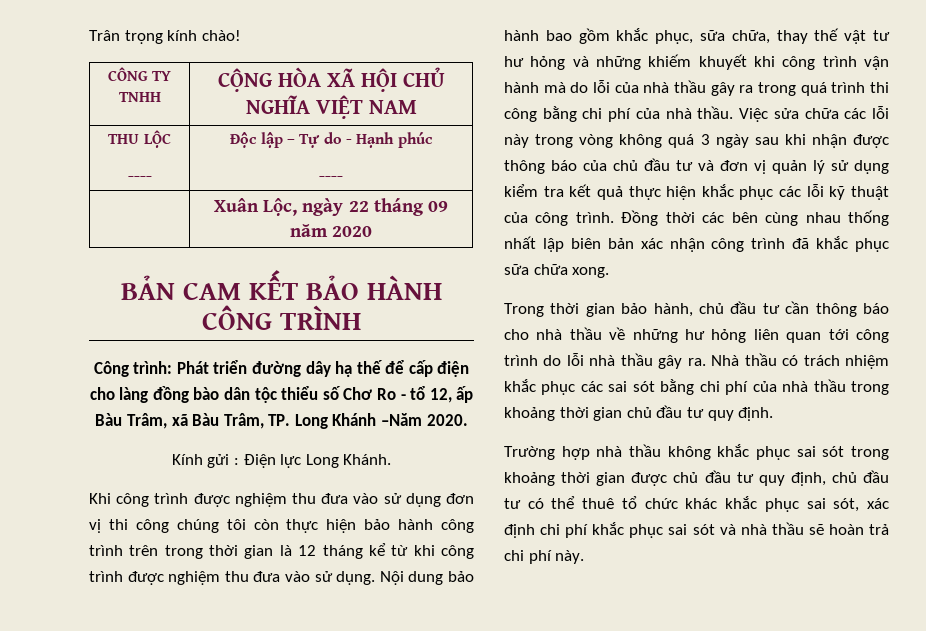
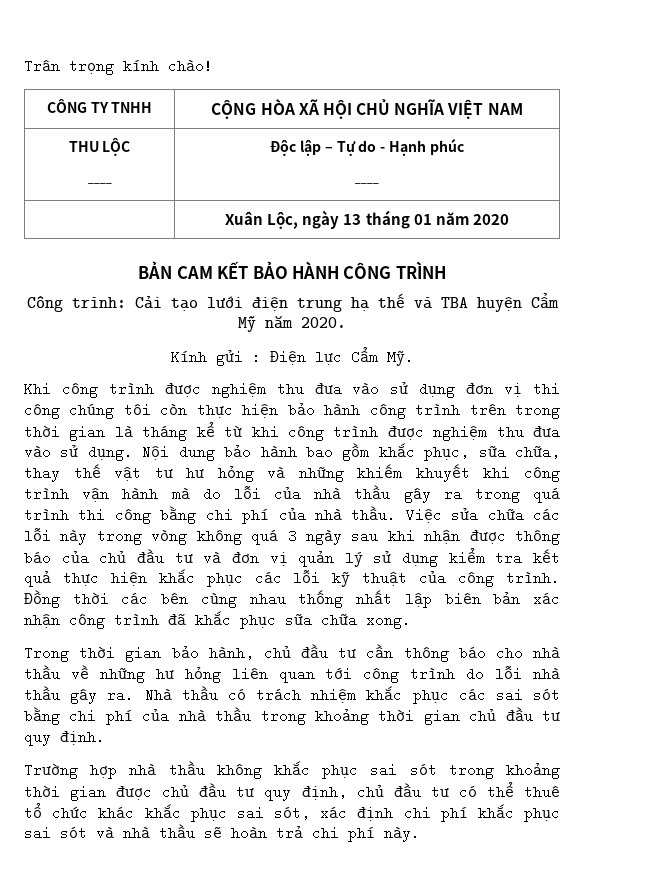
- | Xuân Lộc, ngày 22 tháng 09 năm 2020
+ | Xuân Lộc, ngày 13 tháng 01 năm 2020
- Công trình: Phát triển đường dây hạ thế để cấp điện cho làng đồng bào dân tộc thiểu số Chơ Ro - tổ 12, ấp Bàu Trâm, xã Bàu Trâm, TP. Long Khánh –Năm 2020.
+ Công trình: Cải tạo lưới điện trung hạ thế và TBA huyện Cẩm Mỹ năm 2020.
- Kính gửi : Điện lực Long Khánh.
+ Kính gửi : Điện lực Cẩm Mỹ.
- Khi công trình được nghiệm thu đưa vào sử dụng đơn vị thi công chúng tôi còn thực hiện bảo hành công trình trên trong thời gian là 12 tháng kể từ khi công trình được nghiệm thu đưa vào sử dụng.
+ Khi công trình được nghiệm thu đưa vào sử dụng đơn vị thi công chúng tôi còn thực hiện bảo hành công trình trên trong thời gian là tháng kể từ khi công trình được nghiệm thu đưa vào sử dụng.

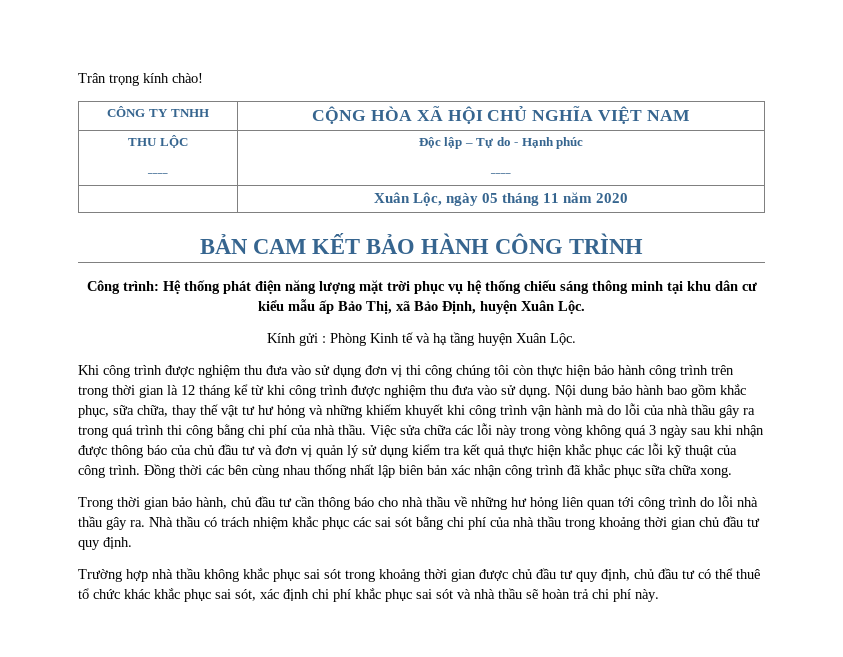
- | Xuân Lộc, ngày 13 tháng 01 năm 2020
+ | Xuân Lộc, ngày 05 tháng 11 năm 2020
- Công trình: Cải tạo lưới điện trung hạ thế và TBA huyện Cẩm Mỹ năm 2020.
- Kính gửi : Điện lực Cẩm Mỹ.
+ Công trình: Hệ thống phát điện năng lượng mặt trời phục vụ hệ thống chiếu sáng thông minh tại khu dân cư kiểu mẫu ấp Bảo Thị, xã Bảo Định, huyện Xuân Lộc.
+ Kính gửi : Phòng Kinh tế và hạ tầng huyện Xuân Lộc.
- Khi công trình được nghiệm thu đưa vào sử dụng đơn vị thi công chúng tôi còn thực hiện bảo hành công trình trên trong thời gian là tháng kể từ khi công trình được nghiệm thu đưa vào sử dụng.
+ Khi công trình được nghiệm thu đưa vào sử dụng đơn vị thi công chúng tôi còn thực hiện bảo hành công trình trên trong thời gian là 12 tháng kể từ khi công trình được nghiệm thu đưa vào sử dụng.

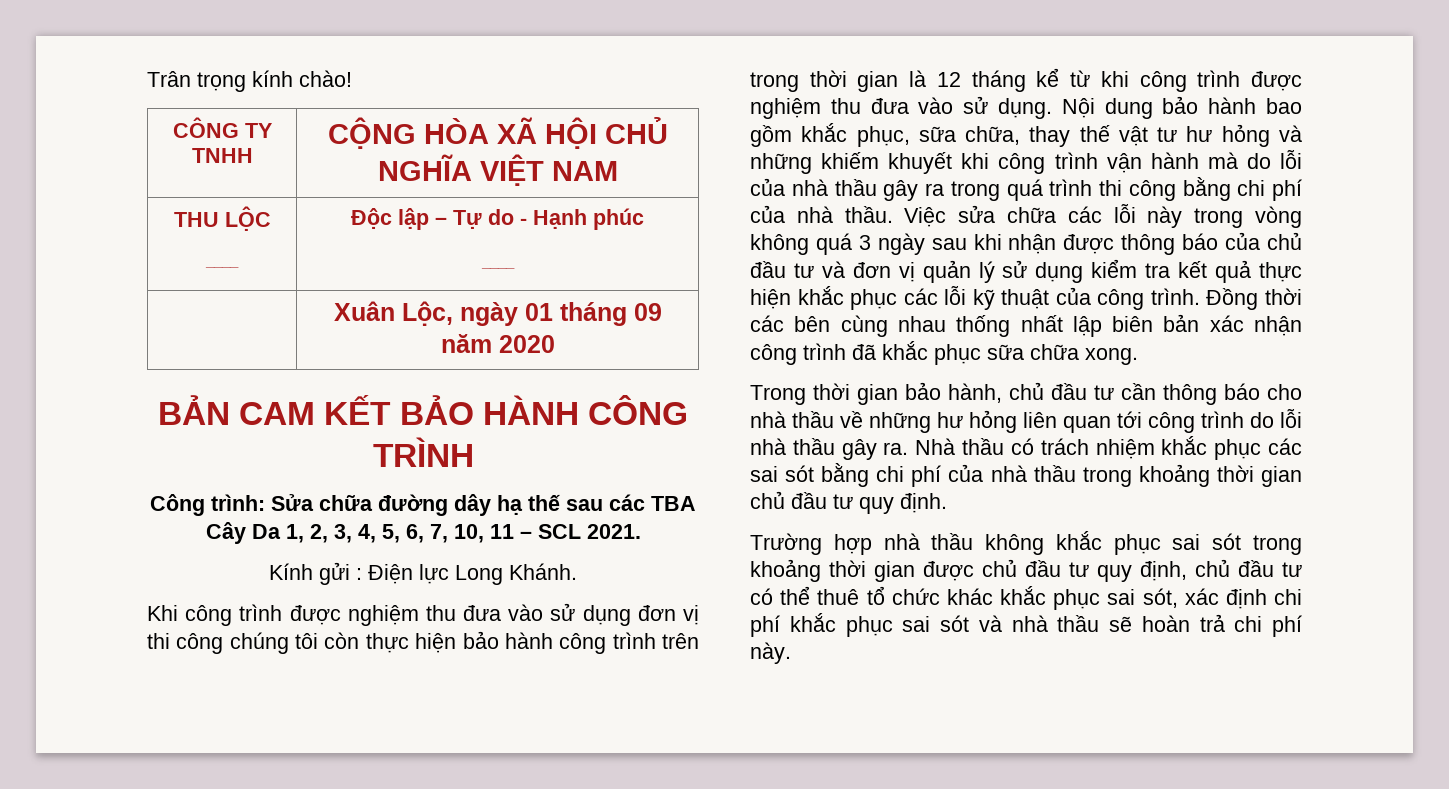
- | Xuân Lộc, ngày 05 tháng 11 năm 2020
+ | Xuân Lộc, ngày 01 tháng 09 năm 2020
- Công trình: Hệ thống phát điện năng lượng mặt trời phục vụ hệ thống chiếu sáng thông minh tại khu dân cư kiểu mẫu ấp Bảo Thị, xã Bảo Định, huyện Xuân Lộc.
- Kính gửi : Phòng Kinh tế và hạ tầng huyện Xuân Lộc.
+ Công trình: Sửa chữa đường dây hạ thế sau các TBA Cây Da 1, 2, 3, 4, 5, 6, 7, 10, 11 – SCL 2021.
+ Kính gửi : Điện lực Long Khánh.

